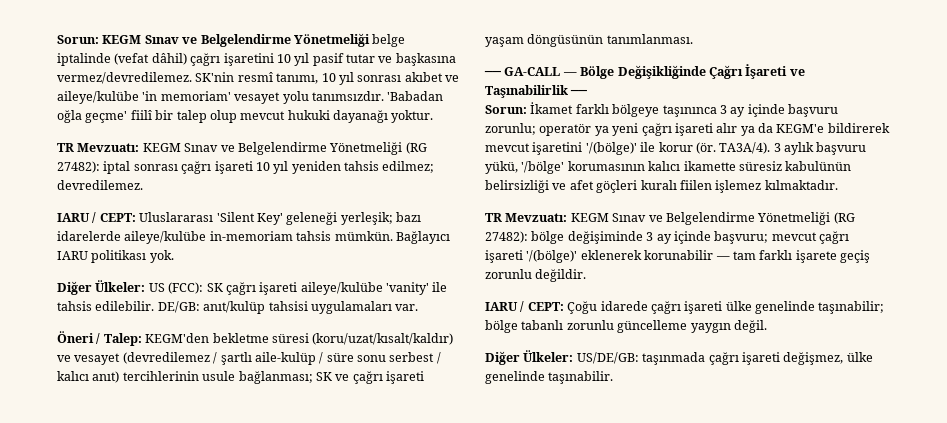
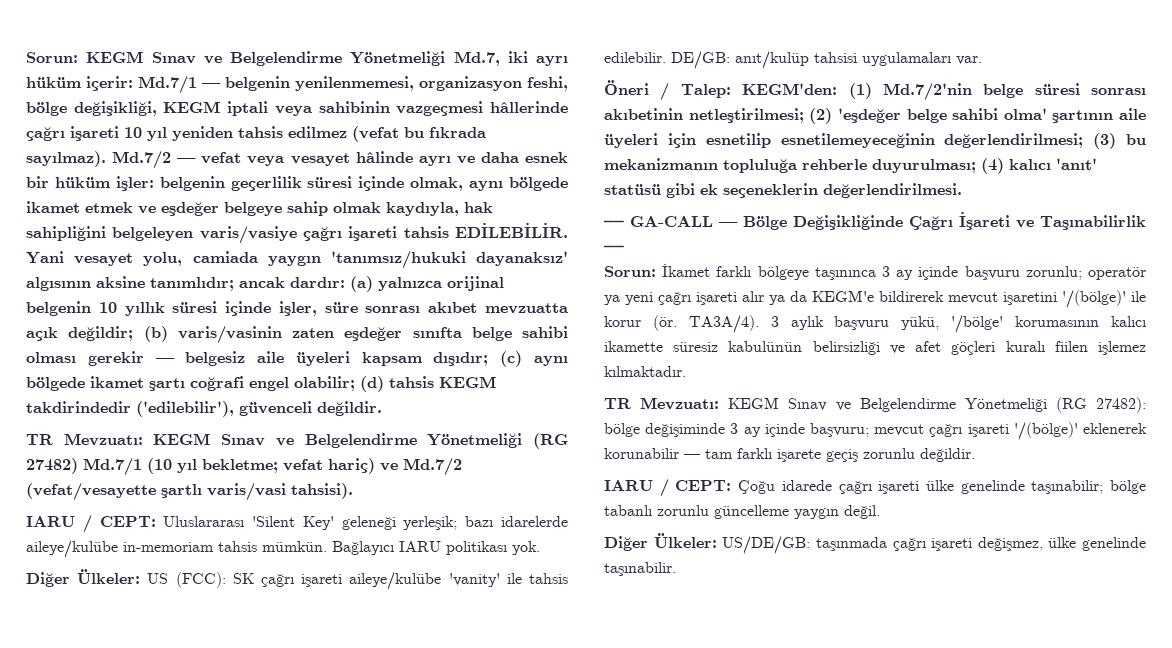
- Sorun: KEGM Sınav ve Belgelendirme Yönetmeliği belge iptalinde (vefat dâhil) çağrı işaretini 10 yıl pasif tutar ve başkasına vermez/devredilemez. SK'nin resmî tanımı, 10 yıl sonrası akıbet ve aileye/kulübe 'in memoriam' vesayet yolu tanımsızdır. 'Babadan oğla geçme' fiilî bir talep olup mevcut hukuki dayanağı yoktur.
- TR Mevzuatı: KEGM Sınav ve Belgelendirme Yönetmeliği (RG 27482): iptal sonrası çağrı işareti 10 yıl yeniden tahsis edilmez; devredilemez.
+ Sorun: KEGM Sınav ve Belgelendirme Yönetmeliği Md.7, iki ayrı hüküm içerir: Md.7/1 — belgenin yenilenmemesi, organizasyon feshi, bölge değişikliği, KEGM iptali veya sahibinin vazgeçmesi hâllerinde çağrı işareti 10 yıl yeniden tahsis edilmez (vefat bu fıkrada sayılmaz). Md.7/2 — vefat veya vesayet hâlinde ayrı ve daha esnek bir hüküm işler: belgenin geçerlilik süresi içinde olmak, aynı bölgede ikamet etmek ve eşdeğer belgeye sahip olmak kaydıyla, hak sahipliğini belgeleyen varis/vasiye çağrı işareti tahsis EDİLEBİLİR. Yani vesayet yolu, camiada yaygın 'tanımsız/hukuki dayanaksız' algısının aksine tanımlıdır; ancak dardır: (a) yalnızca orijinal belgenin 10 yıllık süresi içinde işler, süre sonrası akıbet mevzuatta açık değildir; (b) varis/vasinin zaten eşdeğer sınıfta belge sahibi olması gerekir — belgesiz aile üyeleri kapsam dışıdır; (c) aynı bölgede ikamet şartı coğrafi engel olabilir; (d) tahsis KEGM takdirindedir ('edilebilir'), güvenceli değildir.
+ TR Mevzuatı: KEGM Sınav ve Belgelendirme Yönetmeliği (RG 27482) Md.7/1 (10 yıl bekletme; vefat hariç) ve Md.7/2 (vefat/vesayette şartlı varis/vasi tahsisi).
- Öneri / Talep: KEGM'den bekletme süresi (koru/uzat/kısalt/kaldır) ve vesayet (devredilemez / şartlı aile-kulüp / süre sonu serbest / kalıcı anıt) tercihlerinin usule bağlanması; SK ve çağrı işareti yaşam döngüsünün tanımlanması.
+ Öneri / Talep: KEGM'den: (1) Md.7/2'nin belge süresi sonrası akıbetinin netleştirilmesi; (2) 'eşdeğer belge sahibi olma' şartının aile üyeleri için esnetilip esnetilemeyeceğinin değerlendirilmesi; (3) bu mekanizmanın topluluğa rehberle duyurulması; (4) kalıcı 'anıt' statüsü gibi ek seçeneklerin değerlendirilmesi.

